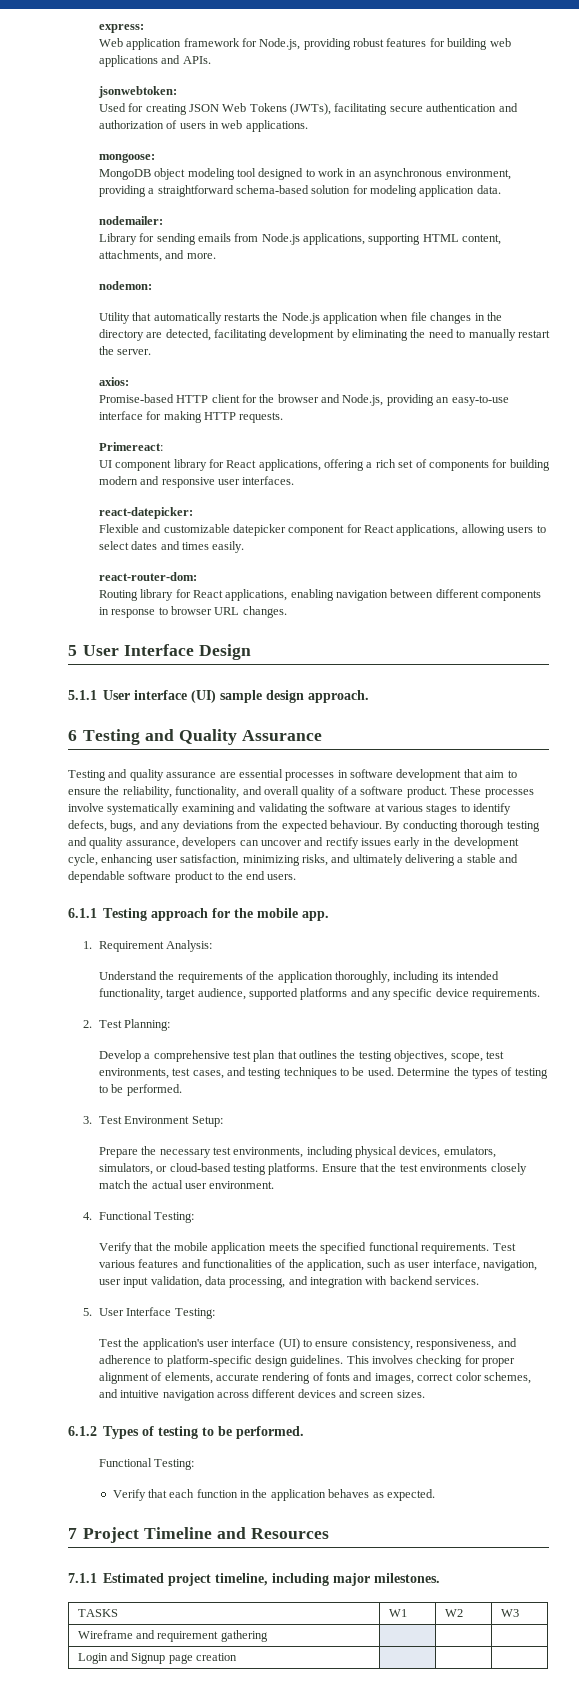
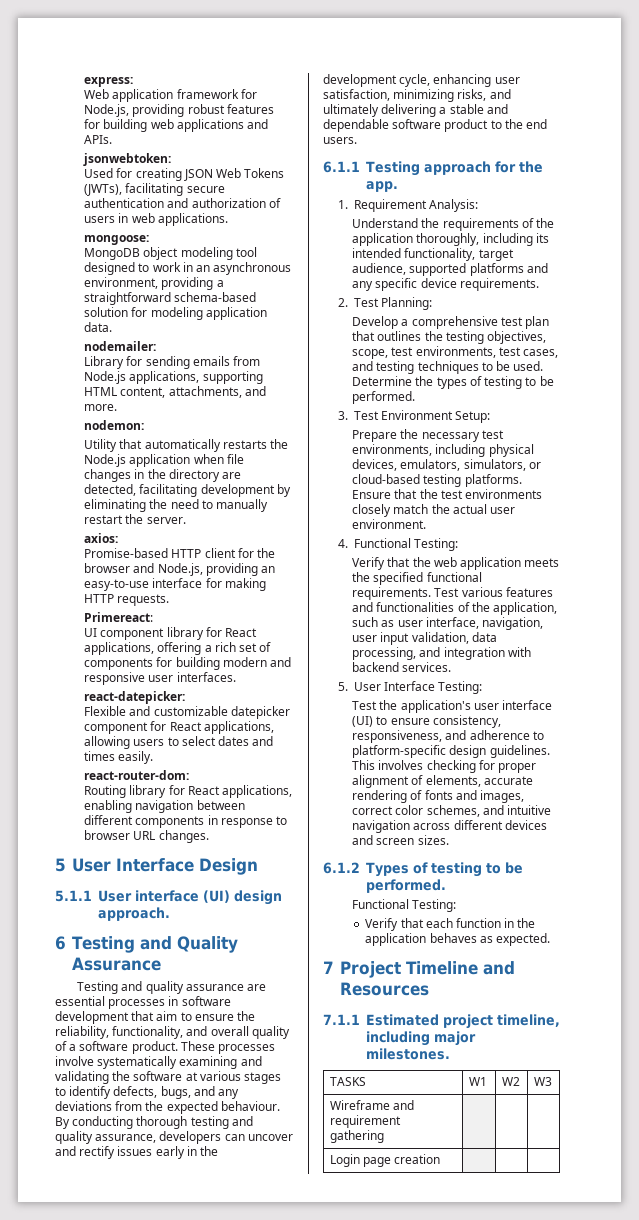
- 5.1.1 User interface (UI) sample design approach.
+ 5.1.1 User interface (UI) design approach.
- 6.1.1 Testing approach for the mobile app.
+ 6.1.1 Testing approach for the app.
- Verify that the mobile application meets the specified functional requirements.
+ Verify that the web application meets the specified functional requirements.
- Login and Signup page creation | | |
+ Login page creation | | |

